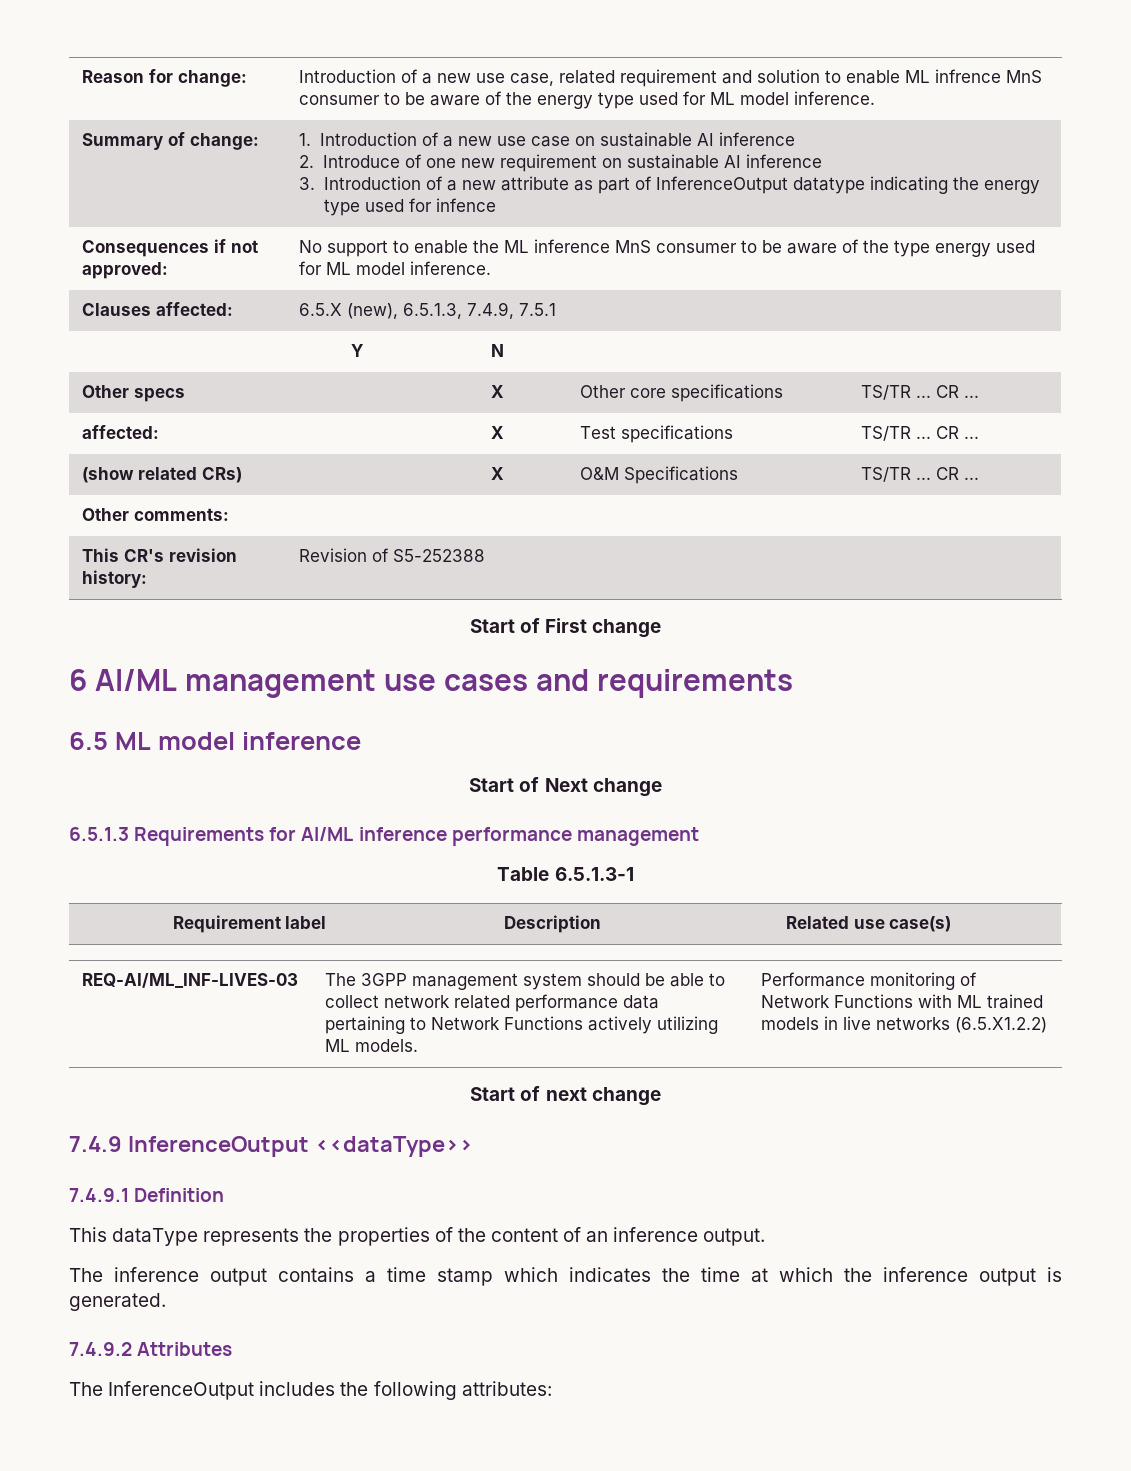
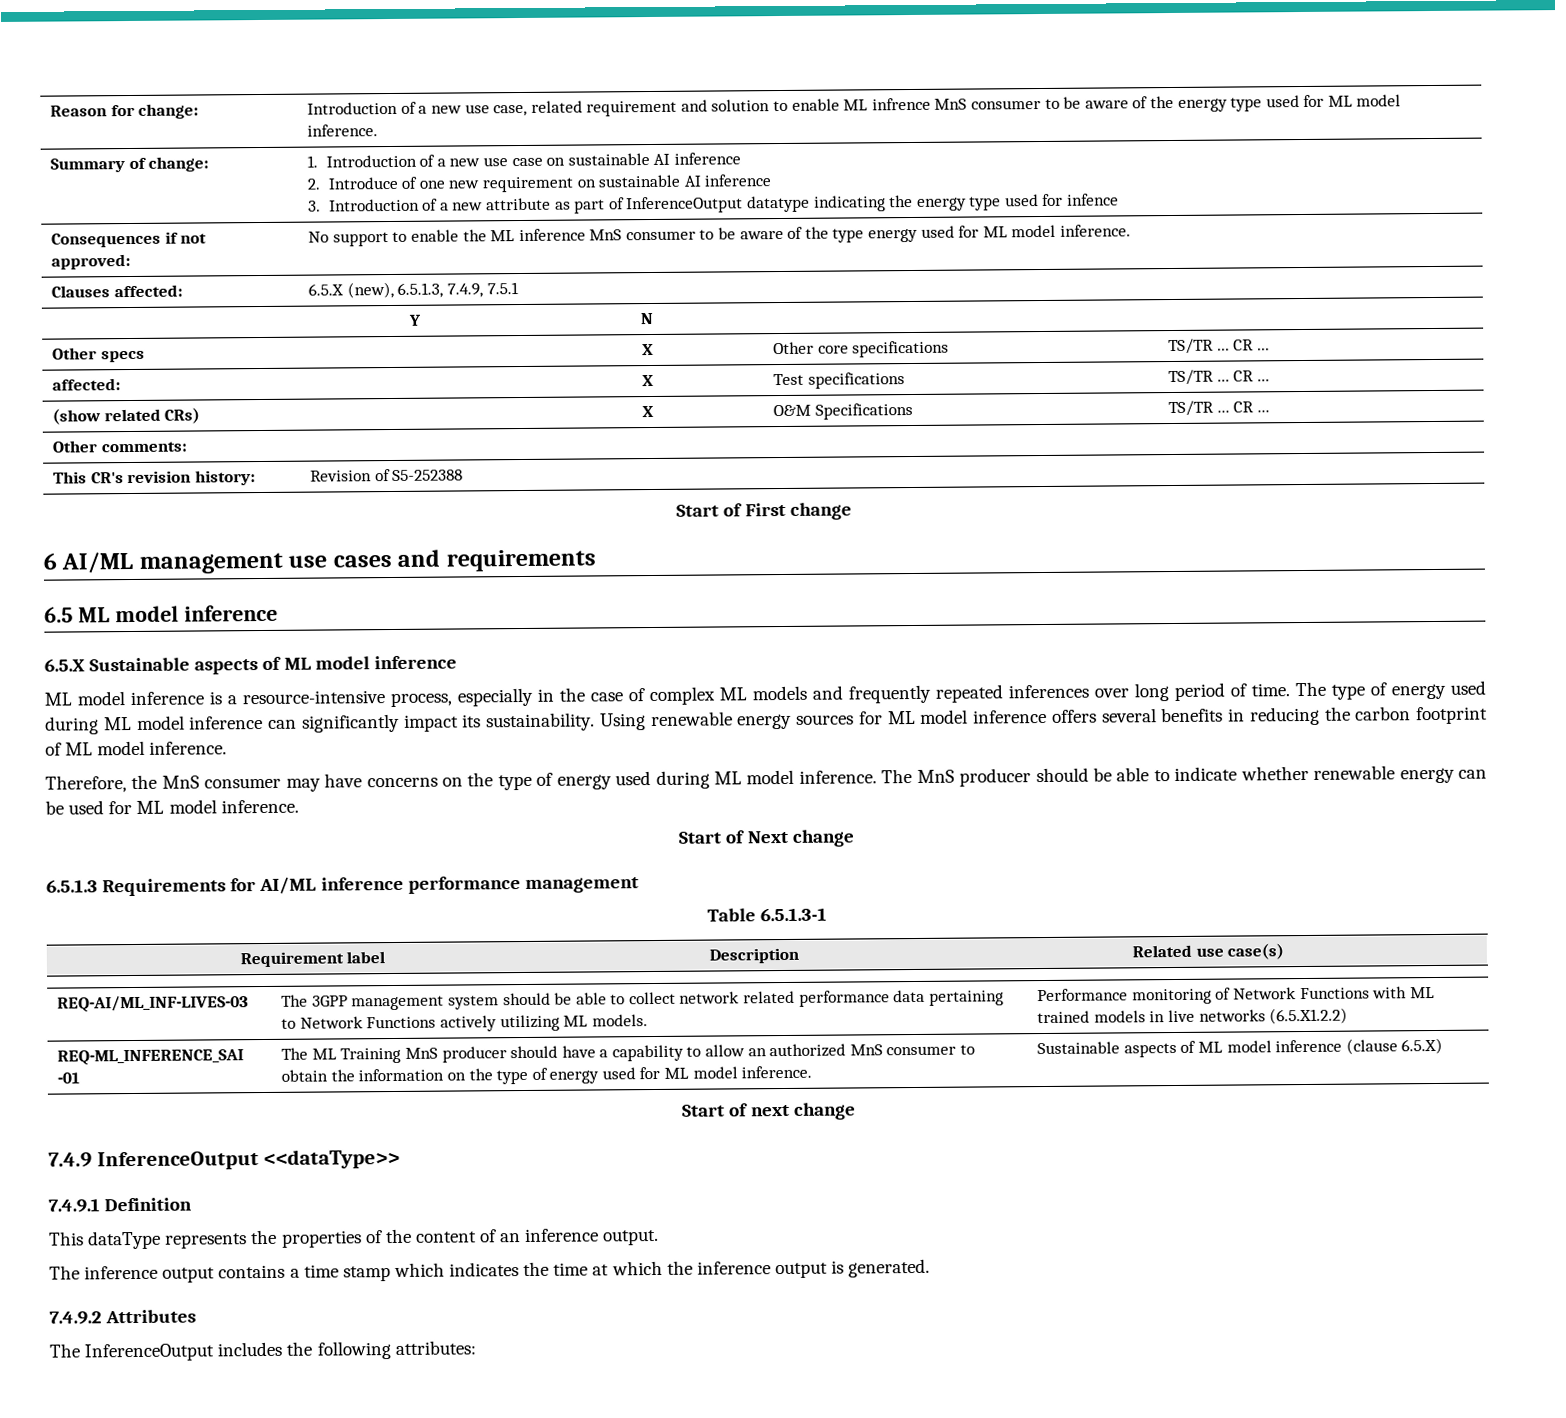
+ 6.5.X Sustainable aspects of ML model inference
+ ML model inference is a resource-intensive process, especially in the case of complex ML models and frequently repeated inferences over long period of time. The type of energy used during ML model inference can significantly impact its sustainability. Using renewable energy sources for ML model inference offers several benefits in reducing the carbon footprint of ML model inference.
+ Therefore, the MnS consumer may have concerns on the type of energy used during ML model inference. The MnS producer should be able to indicate whether renewable energy can be used for ML model inference.
+ REQ-ML_INFERENCE_SAI -01 | The ML Training MnS producer should have a capability to allow an authorized MnS consumer to obtain the information on the type of energy used for ML model inference. | Sustainable aspects of ML model inference (clause 6.5.X)

